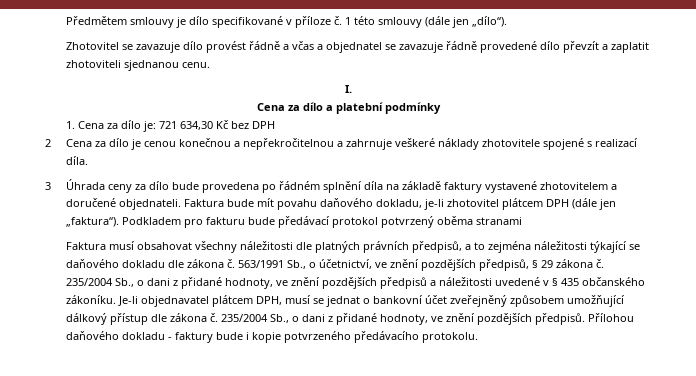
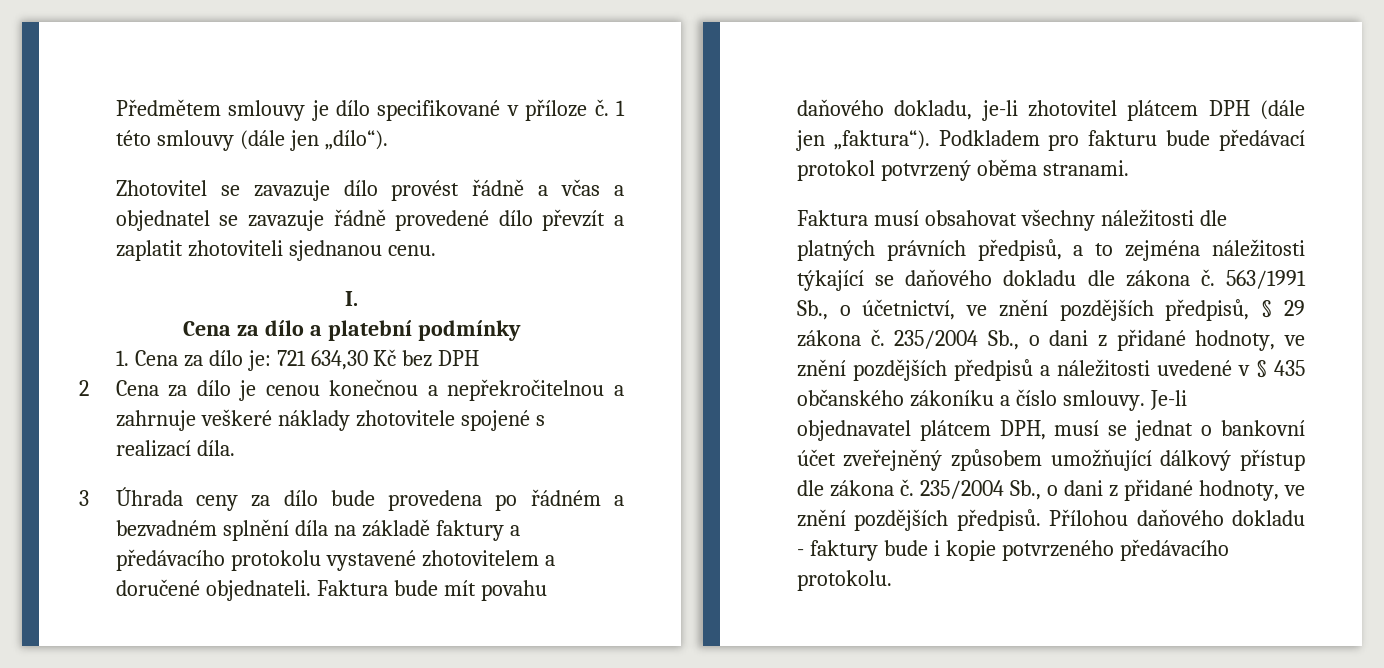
- 3 Úhrada ceny za dílo bude provedena po řádném splnění díla na základě faktury vystavené zhotovitelem a doručené objednateli.
+ 3 Úhrada ceny za dílo bude provedena po řádném a bezvadném splnění díla na základě faktury a předávacího protokolu vystavené zhotovitelem a doručené objednateli.
- Podkladem pro fakturu bude předávací protokol potvrzený oběma stranami
+ Podkladem pro fakturu bude předávací protokol potvrzený oběma stranami.
- 235/2004 Sb., o dani z přidané hodnoty, ve znění pozdějších předpisů a náležitosti uvedené v § 435 občanského zákoníku.
+ 235/2004 Sb., o dani z přidané hodnoty, ve znění pozdějších předpisů a náležitosti uvedené v § 435 občanského zákoníku a číslo smlouvy.

